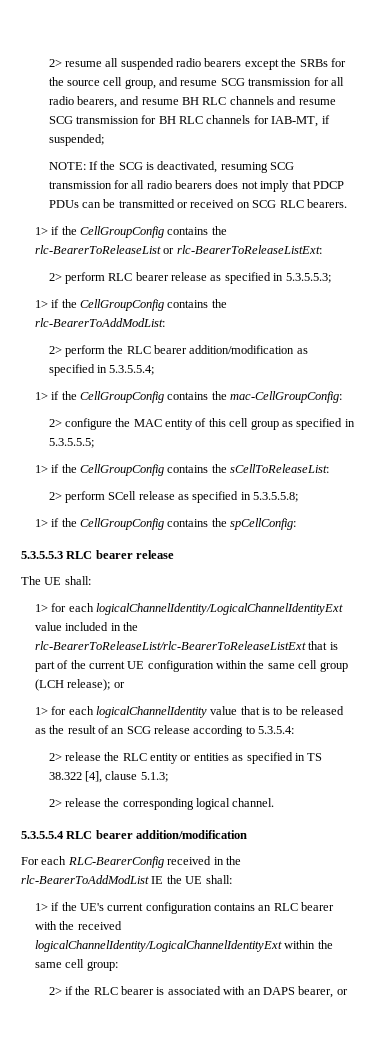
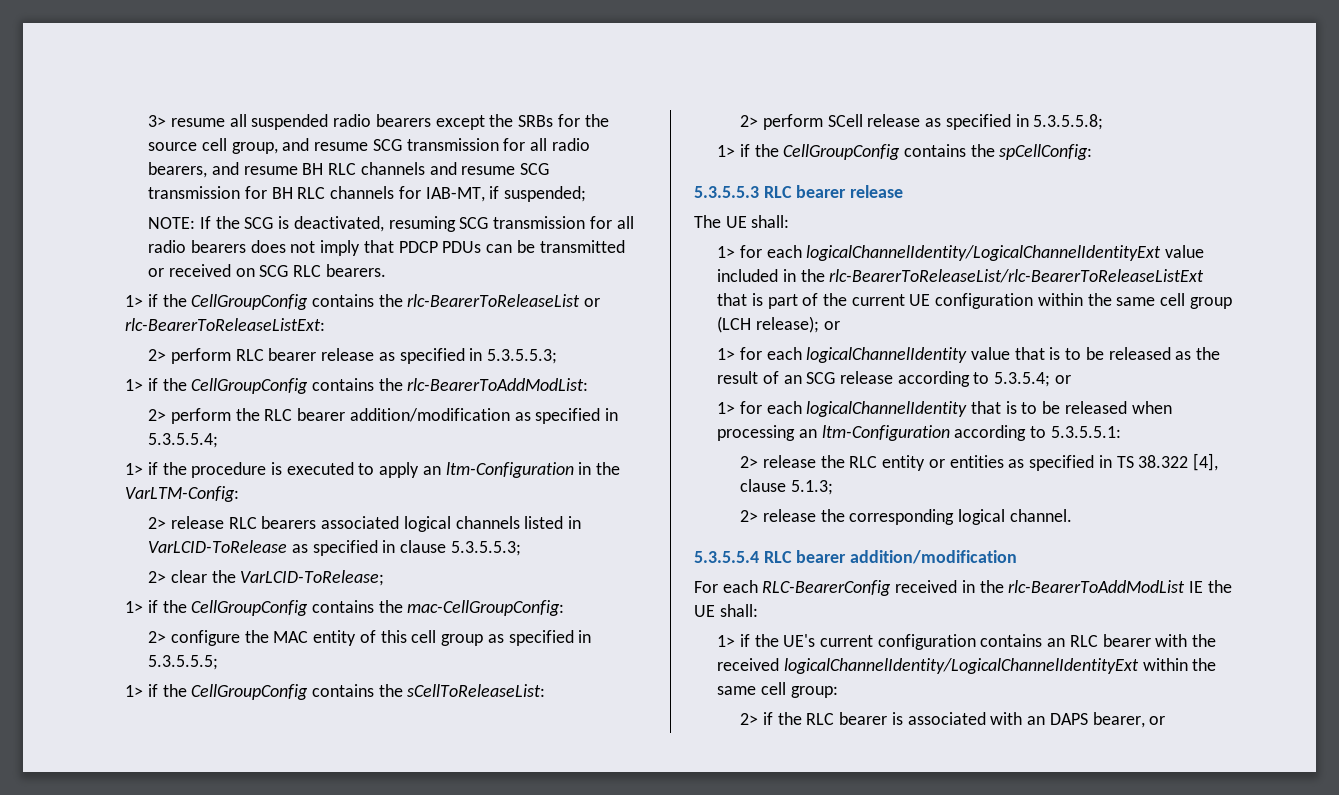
- 2> resume all suspended radio bearers except the SRBs for the source cell group, and resume SCG transmission for all radio bearers, and resume BH RLC channels and resume SCG transmission for BH RLC channels for IAB-MT, if suspended;
+ 3> resume all suspended radio bearers except the SRBs for the source cell group, and resume SCG transmission for all radio bearers, and resume BH RLC channels and resume SCG transmission for BH RLC channels for IAB-MT, if suspended;
+ 1> if the procedure is executed to apply an ltm-Configuration in the VarLTM-Config:
+ 2> release RLC bearers associated logical channels listed in VarLCID-ToRelease as specified in clause 5.3.5.5.3;
+ 2> clear the VarLCID-ToRelease;
- 1> for each logicalChannelIdentity value that is to be released as the result of an SCG release according to 5.3.5.4:
+ 1> for each logicalChannelIdentity value that is to be released as the result of an SCG release according to 5.3.5.4; or
+ 1> for each logicalChannelIdentity that is to be released when processing an ltm-Configuration according to 5.3.5.5.1:

